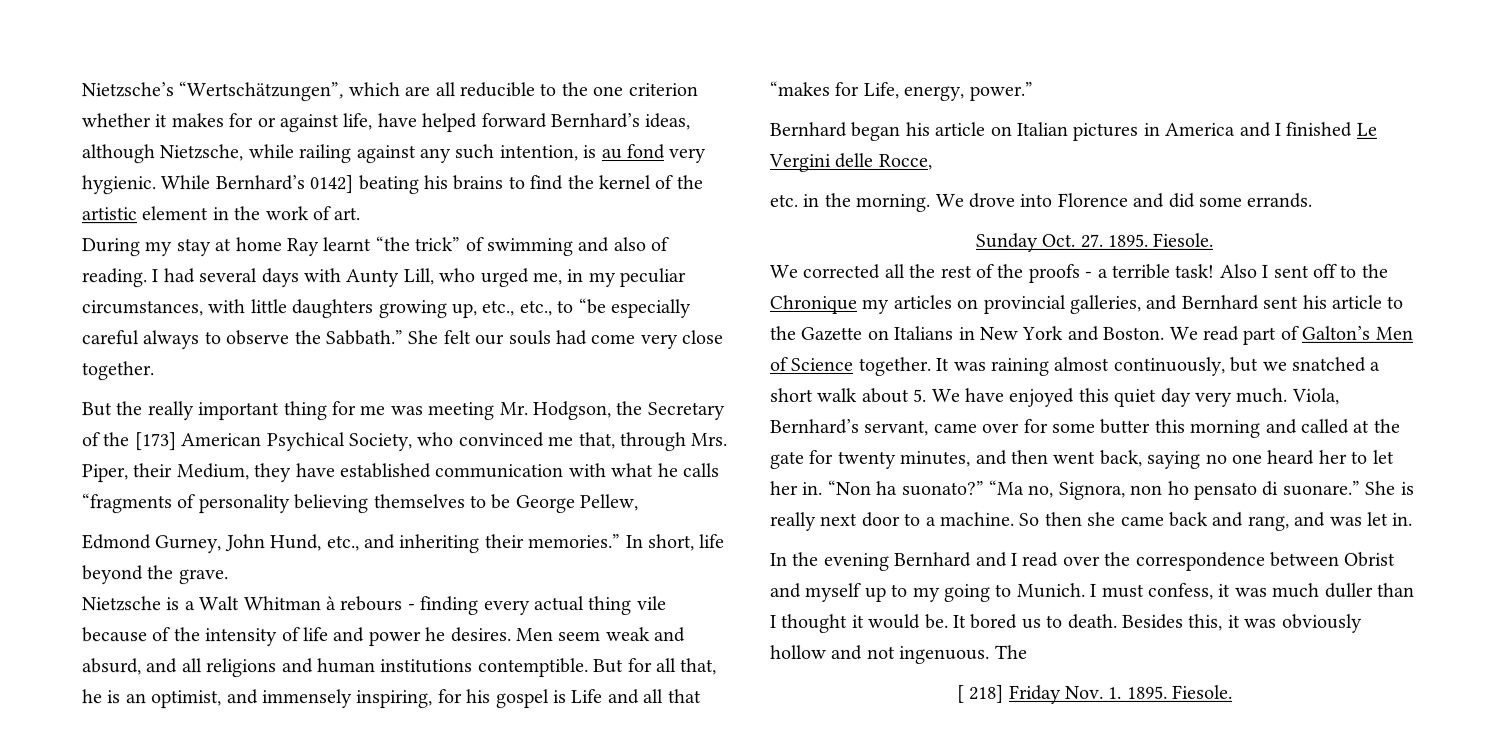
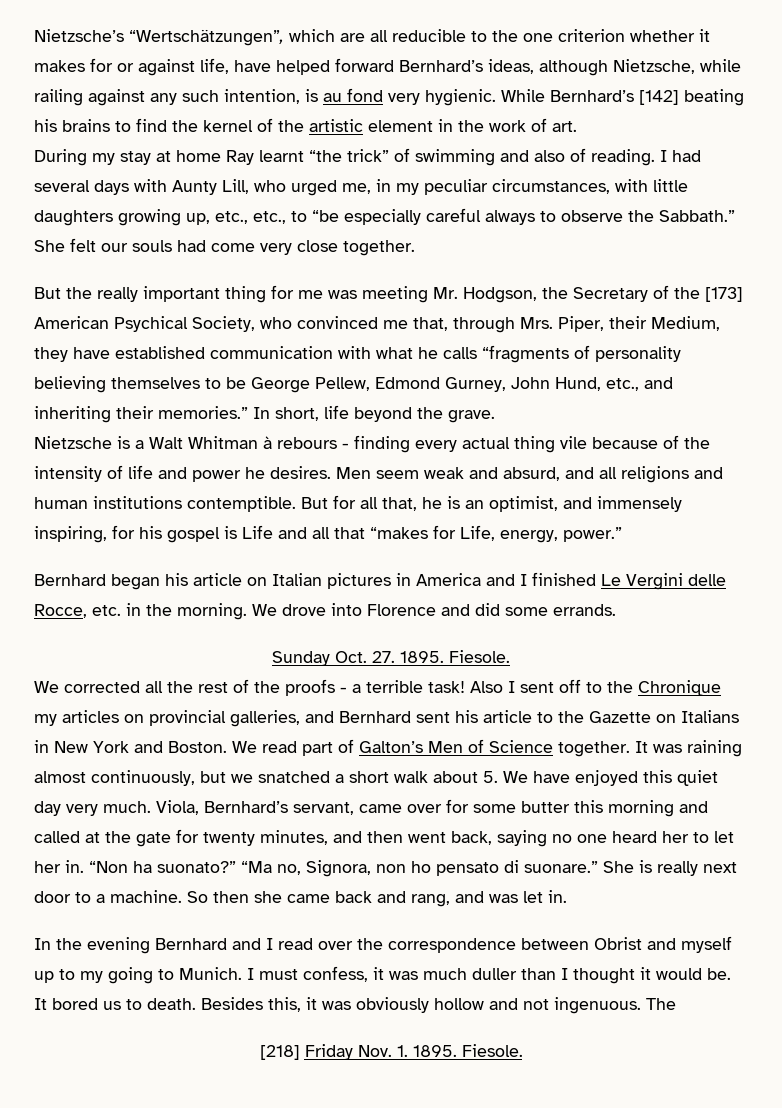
- While Bernhard’s 0142] beating his brains to find the kernel of the artistic element in the work of art.
+ While Bernhard’s [142] beating his brains to find the kernel of the artistic element in the work of art.
- But the really important thing for me was meeting Mr. Hodgson, the Secretary of the [173] American Psychical Society, who convinced me that, through Mrs. Piper, their Medium, they have established communication with what he calls “fragments of personality believing themselves to be George Pellew,
- Edmond Gurney, John Hund, etc., and inheriting their memories.”
+ But the really important thing for me was meeting Mr. Hodgson, the Secretary of the [173] American Psychical Society, who convinced me that, through Mrs. Piper, their Medium, they have established communication with what he calls “fragments of personality believing themselves to be George Pellew, Edmond Gurney, John Hund, etc., and inheriting their memories.”
- Bernhard began his article on Italian pictures in America and I finished Le Vergini delle Rocce,
- etc. in the morning.
+ Bernhard began his article on Italian pictures in America and I finished Le Vergini delle Rocce, etc. in the morning.
- [ 218] Friday Nov. 1. 1895.
+ [218] Friday Nov. 1. 1895.

